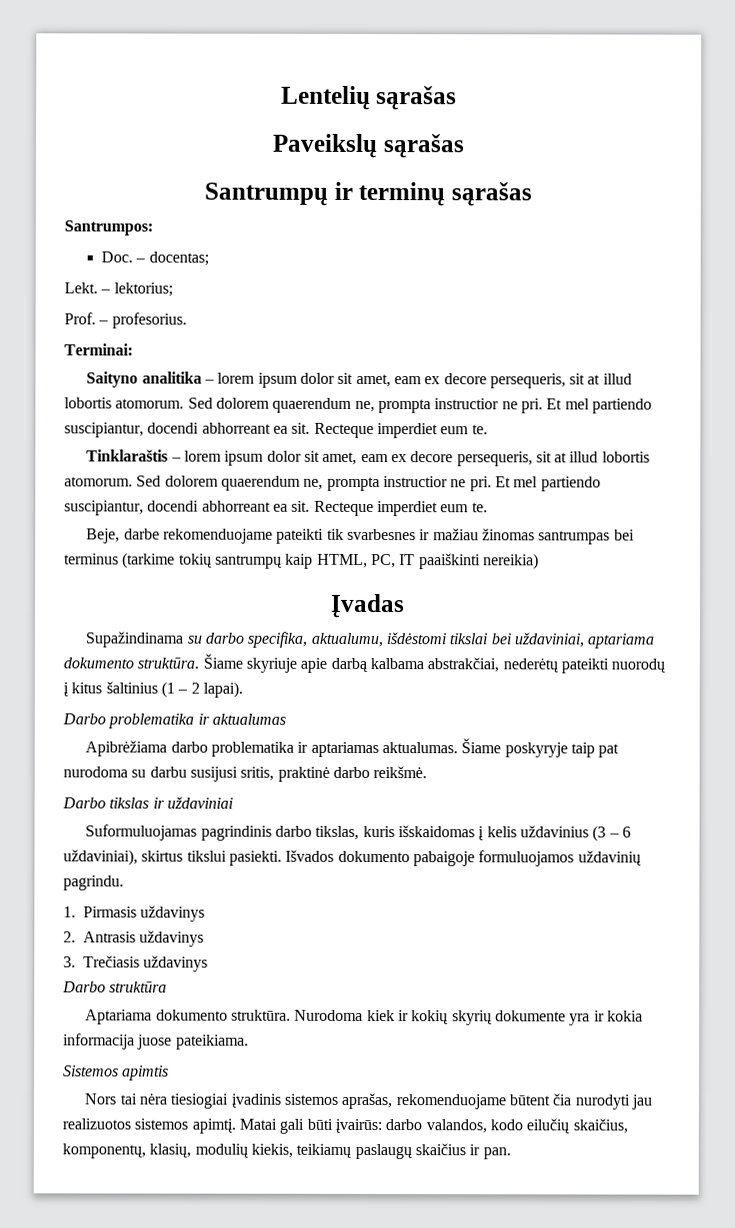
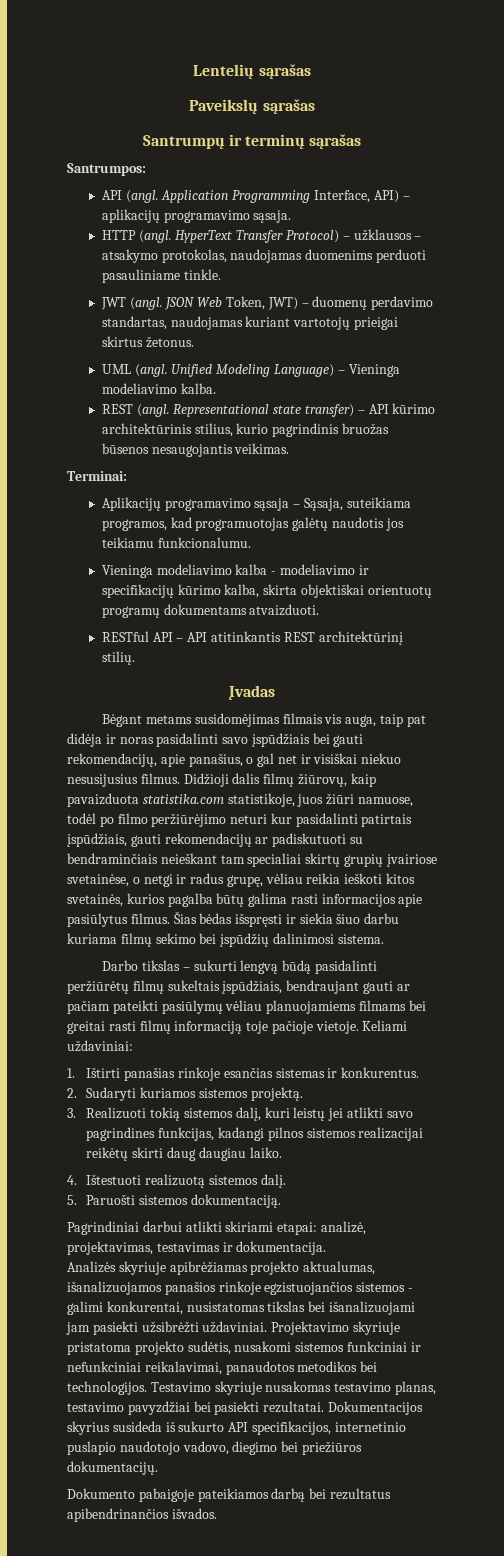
- Doc. – docentas;
- Lekt. – lektorius;
- Prof. – profesorius.
+ API (angl. Application Programming Interface, API) – aplikacijų programavimo sąsaja.
+ HTTP (angl. HyperText Transfer Protocol) – užklausos – atsakymo protokolas, naudojamas duomenims perduoti pasauliniame tinkle.
+ JWT (angl. JSON Web Token, JWT) – duomenų perdavimo standartas, naudojamas kuriant vartotojų prieigai skirtus žetonus.
+ UML (angl. Unified Modeling Language) – Vieninga modeliavimo kalba.
+ REST (angl. Representational state transfer) – API kūrimo architektūrinis stilius, kurio pagrindinis bruožas būsenos nesaugojantis veikimas.
  Terminai:
- Saityno analitika – lorem ipsum dolor sit amet, eam ex decore persequeris, sit at illud lobortis atomorum. Sed dolorem quaerendum ne, prompta instructior ne pri. Et mel partiendo suscipiantur, docendi abhorreant ea sit. Recteque imperdiet eum te.
- Tinklaraštis – lorem ipsum dolor sit amet, eam ex decore persequeris, sit at illud lobortis atomorum. Sed dolorem quaerendum ne, prompta instructior ne pri. Et mel partiendo suscipiantur, docendi abhorreant ea sit. Recteque imperdiet eum te.
- Beje, darbe rekomenduojame pateikti tik svarbesnes ir mažiau žinomas santrumpas bei terminus (tarkime tokių santrumpų kaip HTML, PC, IT paaiškinti nereikia)
+ Aplikacijų programavimo sąsaja – Sąsaja, suteikiama programos, kad programuotojas galėtų naudotis jos teikiamu funkcionalumu.
+ Vieninga modeliavimo kalba - modeliavimo ir specifikacijų kūrimo kalba, skirta objektiškai orientuotų programų dokumentams atvaizduoti.
+ RESTful API – API atitinkantis REST architektūrinį stilių.
  Įvadas
- Supažindinama su darbo specifika, aktualumu, išdėstomi tikslai bei uždaviniai, aptariama dokumento struktūra. Šiame skyriuje apie darbą kalbama abstrakčiai, nederėtų pateikti nuorodų į kitus šaltinius (1 – 2 lapai).
- Darbo problematika ir aktualumas
- Apibrėžiama darbo problematika ir aptariamas aktualumas. Šiame poskyryje taip pat nurodoma su darbu susijusi sritis, praktinė darbo reikšmė.
- Darbo tikslas ir uždaviniai
- Suformuluojamas pagrindinis darbo tikslas, kuris išskaidomas į kelis uždavinius (3 – 6 uždaviniai), skirtus tikslui pasiekti. Išvados dokumento pabaigoje formuluojamos uždavinių pagrindu.
- 1. Pirmasis uždavinys
- 2. Antrasis uždavinys
- 3. Trečiasis uždavinys
- Darbo struktūra
- Aptariama dokumento struktūra. Nurodoma kiek ir kokių skyrių dokumente yra ir kokia informacija juose pateikiama.
- Sistemos apimtis
- Nors tai nėra tiesiogiai įvadinis sistemos aprašas, rekomenduojame būtent čia nurodyti jau realizuotos sistemos apimtį. Matai gali būti įvairūs: darbo valandos, kodo eilučių skaičius, komponentų, klasių, modulių kiekis, teikiamų paslaugų skaičius ir pan.
+ Bėgant metams susidomėjimas filmais vis auga, taip pat didėja ir noras pasidalinti savo įspūdžiais bei gauti rekomendacijų, apie panašius, o gal net ir visiškai niekuo nesusijusius filmus. Didžioji dalis filmų žiūrovų, kaip pavaizduota statistika.com statistikoje, juos žiūri namuose, todėl po filmo peržiūrėjimo neturi kur pasidalinti patirtais įspūdžiais, gauti rekomendacijų ar padiskutuoti su bendraminčiais neieškant tam specialiai skirtų grupių įvairiose svetainėse, o netgi ir radus grupę, vėliau reikia ieškoti kitos svetainės, kurios pagalba būtų galima rasti informacijos apie pasiūlytus filmus. Šias bėdas išspręsti ir siekia šiuo darbu kuriama filmų sekimo bei įspūdžių dalinimosi sistema.
+ Darbo tikslas – sukurti lengvą būdą pasidalinti peržiūrėtų filmų sukeltais įspūdžiais, bendraujant gauti ar pačiam pateikti pasiūlymų vėliau planuojamiems filmams bei greitai rasti filmų informaciją toje pačioje vietoje. Keliami uždaviniai:
+ 1. Ištirti panašias rinkoje esančias sistemas ir konkurentus.
+ 2. Sudaryti kuriamos sistemos projektą.
+ 3. Realizuoti tokią sistemos dalį, kuri leistų jei atlikti savo pagrindines funkcijas, kadangi pilnos sistemos realizacijai reikėtų skirti daug daugiau laiko.
+ 4. Ištestuoti realizuotą sistemos dalį.
+ 5. Paruošti sistemos dokumentaciją.
+ Pagrindiniai darbui atlikti skiriami etapai: analizė, projektavimas, testavimas ir dokumentacija.
+ Analizės skyriuje apibrėžiamas projekto aktualumas, išanalizuojamos panašios rinkoje egzistuojančios sistemos - galimi konkurentai, nusistatomas tikslas bei išanalizuojami jam pasiekti užsibrėžti uždaviniai. Projektavimo skyriuje pristatoma projekto sudėtis, nusakomi sistemos funkciniai ir nefunkciniai reikalavimai, panaudotos metodikos bei technologijos. Testavimo skyriuje nusakomas testavimo planas, testavimo pavyzdžiai bei pasiekti rezultatai. Dokumentacijos skyrius susideda iš sukurto API specifikacijos, internetinio puslapio naudotojo vadovo, diegimo bei priežiūros dokumentacijų.
+ Dokumento pabaigoje pateikiamos darbą bei rezultatus apibendrinančios išvados.

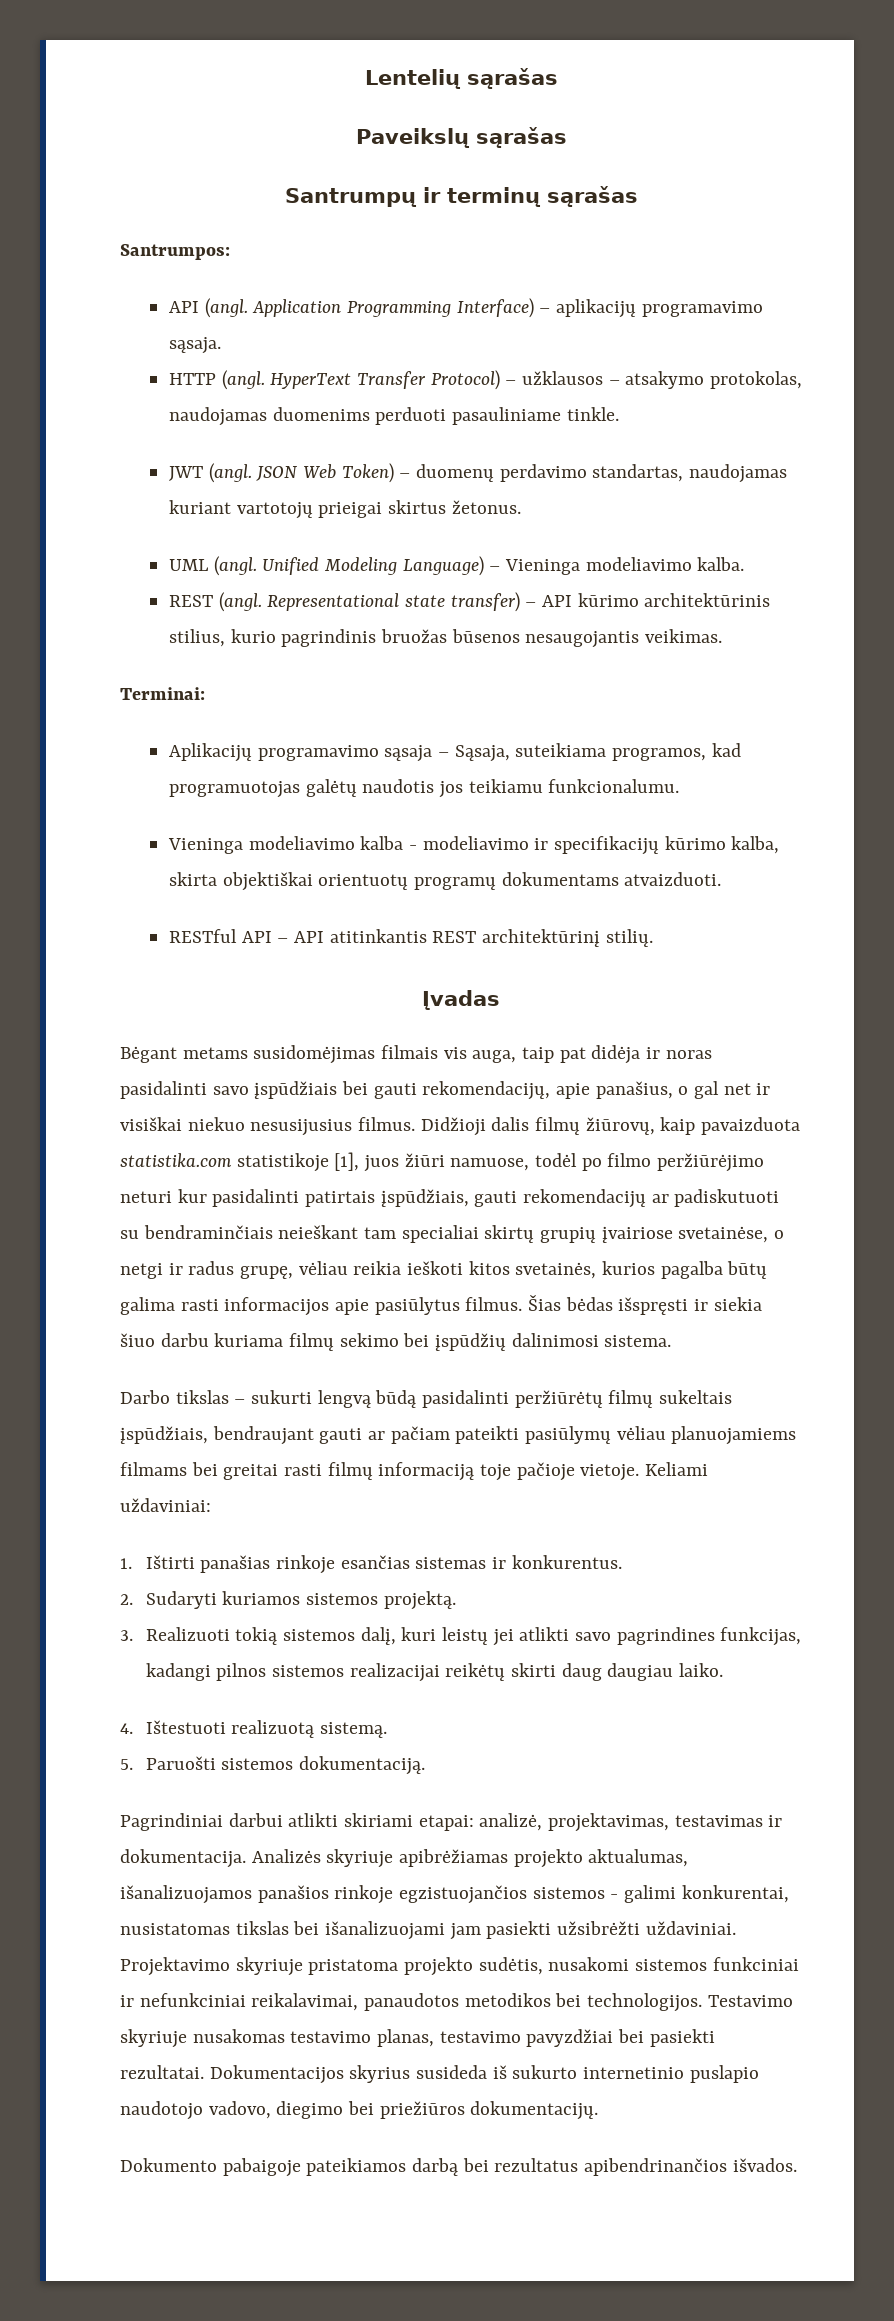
- Application Programming Interface, API) – aplikacijų programavimo sąsaja.
+ Application Programming Interface) – aplikacijų programavimo sąsaja.
- JSON Web Token, JWT) – duomenų perdavimo standartas, naudojamas kuriant vartotojų prieigai skirtus žetonus.
+ JSON Web Token) – duomenų perdavimo standartas, naudojamas kuriant vartotojų prieigai skirtus žetonus.
- Didžioji dalis filmų žiūrovų, kaip pavaizduota statistika.com statistikoje, juos žiūri namuose, todėl po filmo peržiūrėjimo neturi kur pasidalinti patirtais įspūdžiais, gauti rekomendacijų ar padiskutuoti su bendraminčiais neieškant tam specialiai skirtų grupių įvairiose svetainėse, o netgi ir radus grupę, vėliau reikia ieškoti kitos svetainės, kurios pagalba būtų galima rasti informacijos apie pasiūlytus filmus.
+ Didžioji dalis filmų žiūrovų, kaip pavaizduota statistika.com statistikoje [1], juos žiūri namuose, todėl po filmo peržiūrėjimo neturi kur pasidalinti patirtais įspūdžiais, gauti rekomendacijų ar padiskutuoti su bendraminčiais neieškant tam specialiai skirtų grupių įvairiose svetainėse, o netgi ir radus grupę, vėliau reikia ieškoti kitos svetainės, kurios pagalba būtų galima rasti informacijos apie pasiūlytus filmus.
- 4. Ištestuoti realizuotą sistemos dalį.
+ 4. Ištestuoti realizuotą sistemą.
- Pagrindiniai darbui atlikti skiriami etapai: analizė, projektavimas, testavimas ir dokumentacija.
- Analizės skyriuje apibrėžiamas projekto aktualumas, išanalizuojamos panašios rinkoje egzistuojančios sistemos - galimi konkurentai, nusistatomas tikslas bei išanalizuojami jam pasiekti užsibrėžti uždaviniai.
+ Pagrindiniai darbui atlikti skiriami etapai: analizė, projektavimas, testavimas ir dokumentacija. Analizės skyriuje apibrėžiamas projekto aktualumas, išanalizuojamos panašios rinkoje egzistuojančios sistemos - galimi konkurentai, nusistatomas tikslas bei išanalizuojami jam pasiekti užsibrėžti uždaviniai.
- Dokumentacijos skyrius susideda iš sukurto API specifikacijos, internetinio puslapio naudotojo vadovo, diegimo bei priežiūros dokumentacijų.
+ Dokumentacijos skyrius susideda iš sukurto internetinio puslapio naudotojo vadovo, diegimo bei priežiūros dokumentacijų.

